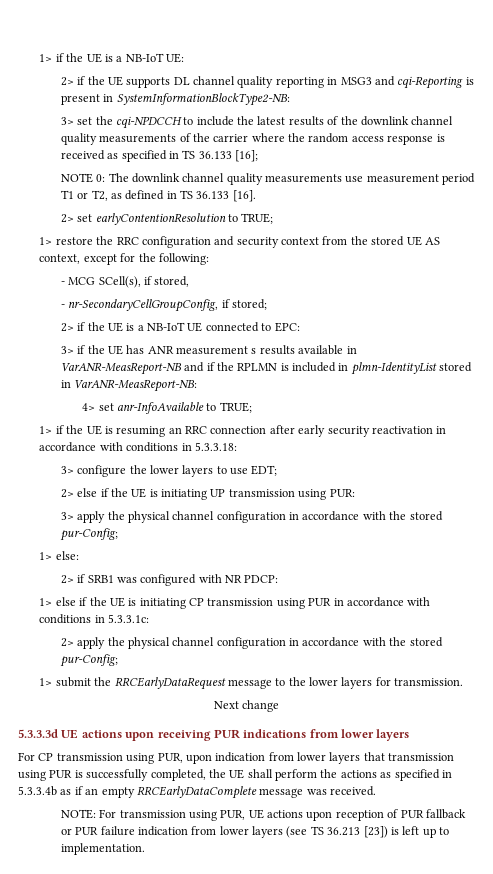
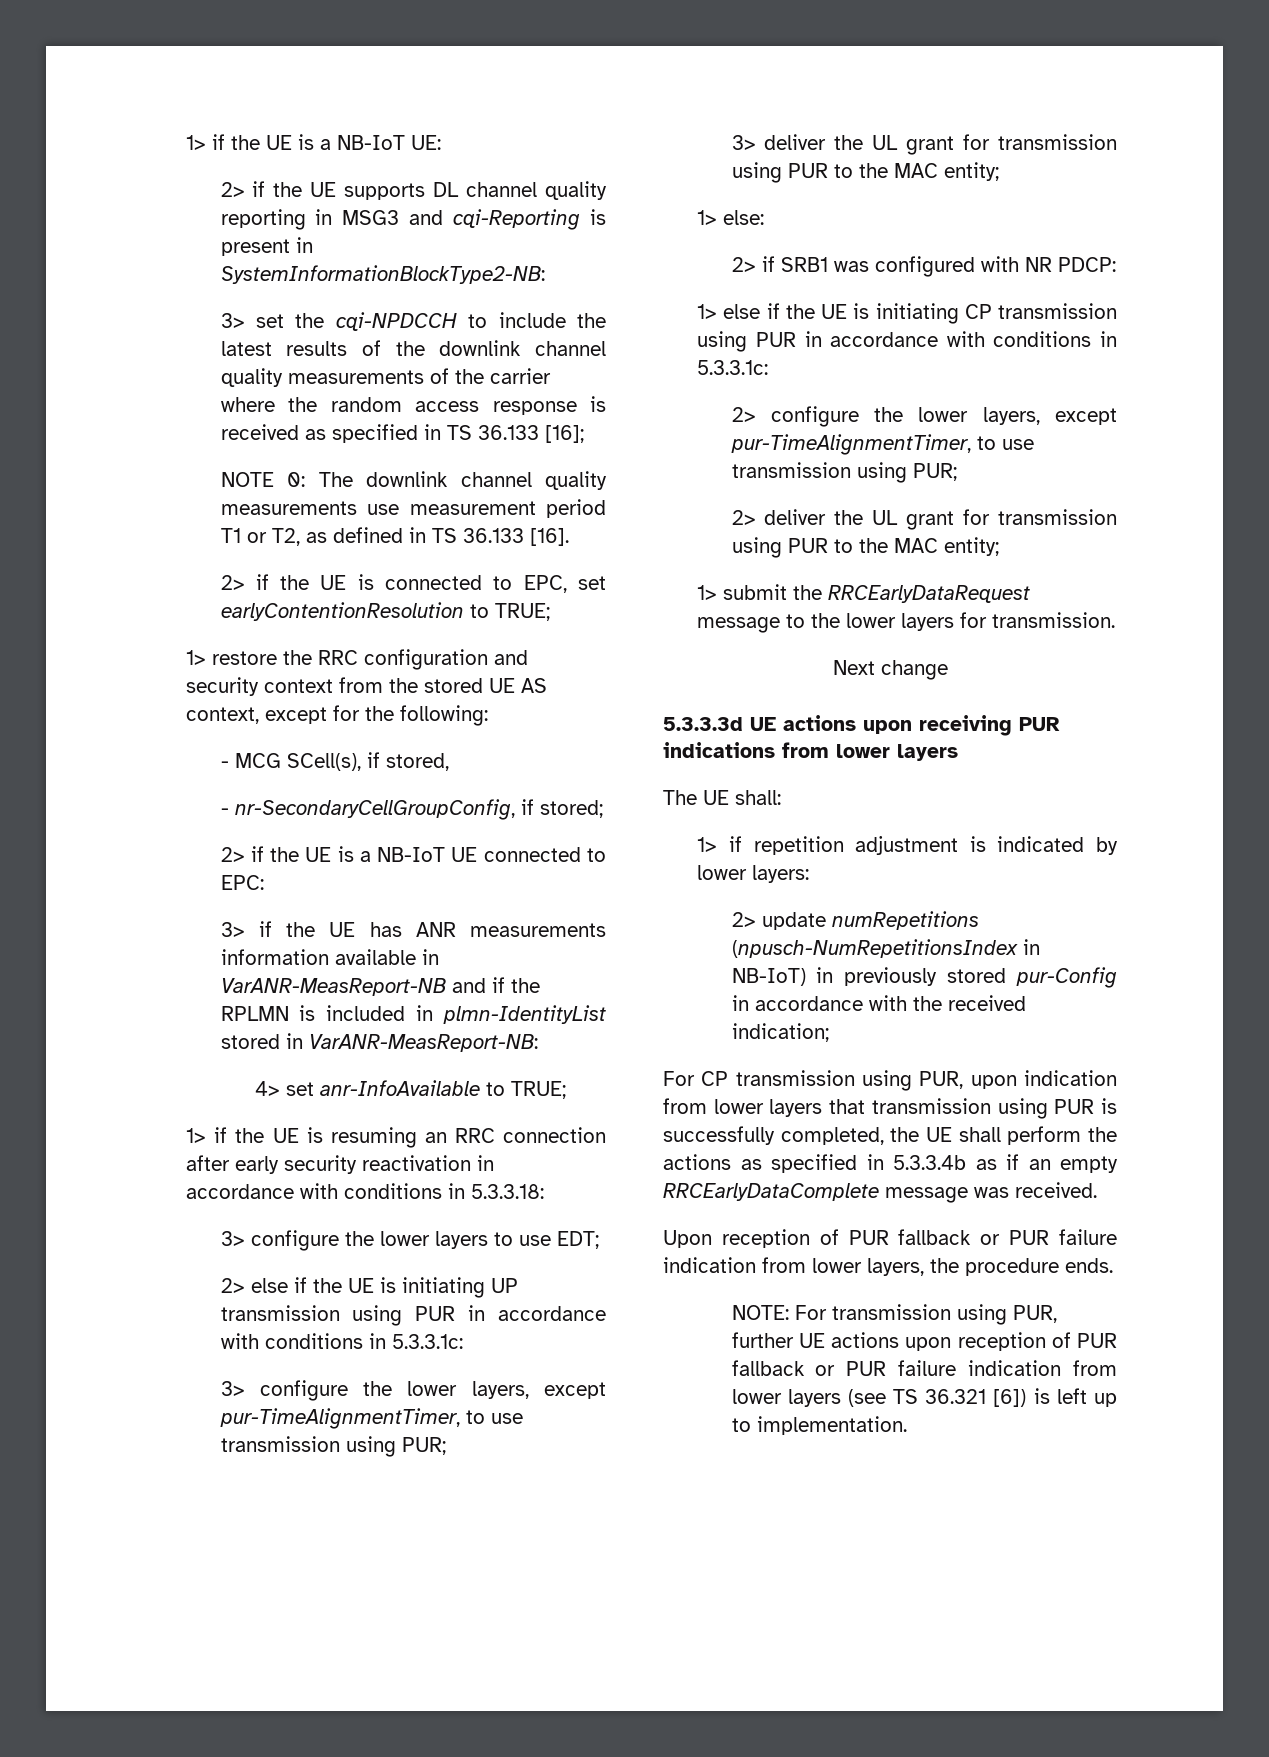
- 2> set earlyContentionResolution to TRUE;
+ 2> if the UE is connected to EPC, set earlyContentionResolution to TRUE;
- 3> if the UE has ANR measurement s results available in VarANR-MeasReport-NB and if the RPLMN is included in plmn-IdentityList stored in VarANR-MeasReport-NB:
+ 3> if the UE has ANR measurements information available in VarANR-MeasReport-NB and if the RPLMN is included in plmn-IdentityList stored in VarANR-MeasReport-NB:
- 2> else if the UE is initiating UP transmission using PUR:
- 3> apply the physical channel configuration in accordance with the stored pur-Config;
+ 2> else if the UE is initiating UP transmission using PUR in accordance with conditions in 5.3.3.1c:
+ 3> configure the lower layers, except pur-TimeAlignmentTimer, to use transmission using PUR;
+ 3> deliver the UL grant for transmission using PUR to the MAC entity;
- 2> apply the physical channel configuration in accordance with the stored pur-Config;
+ 2> configure the lower layers, except pur-TimeAlignmentTimer, to use transmission using PUR;
+ 2> deliver the UL grant for transmission using PUR to the MAC entity;
+ The UE shall:
+ 1> if repetition adjustment is indicated by lower layers:
+ 2> update numRepetitions (npusch-NumRepetitionsIndex in NB-IoT) in previously stored pur-Config in accordance with the received indication;
+ Upon reception of PUR fallback or PUR failure indication from lower layers, the procedure ends.
- NOTE: For transmission using PUR, UE actions upon reception of PUR fallback or PUR failure indication from lower layers (see TS 36.213 [23]) is left up to implementation.
+ NOTE: For transmission using PUR, further UE actions upon reception of PUR fallback or PUR failure indication from lower layers (see TS 36.321 [6]) is left up to implementation.

